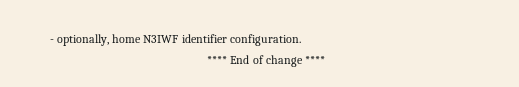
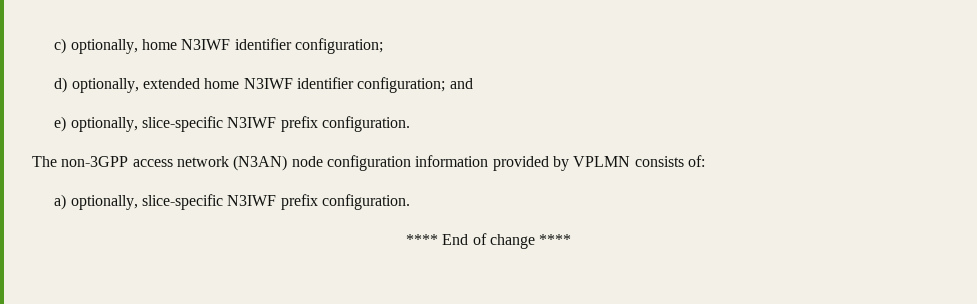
- - optionally, home N3IWF identifier configuration.
+ c) optionally, home N3IWF identifier configuration;
+ d) optionally, extended home N3IWF identifier configuration; and
+ e) optionally, slice-specific N3IWF prefix configuration.
+ The non-3GPP access network (N3AN) node configuration information provided by VPLMN consists of:
+ a) optionally, slice-specific N3IWF prefix configuration.

